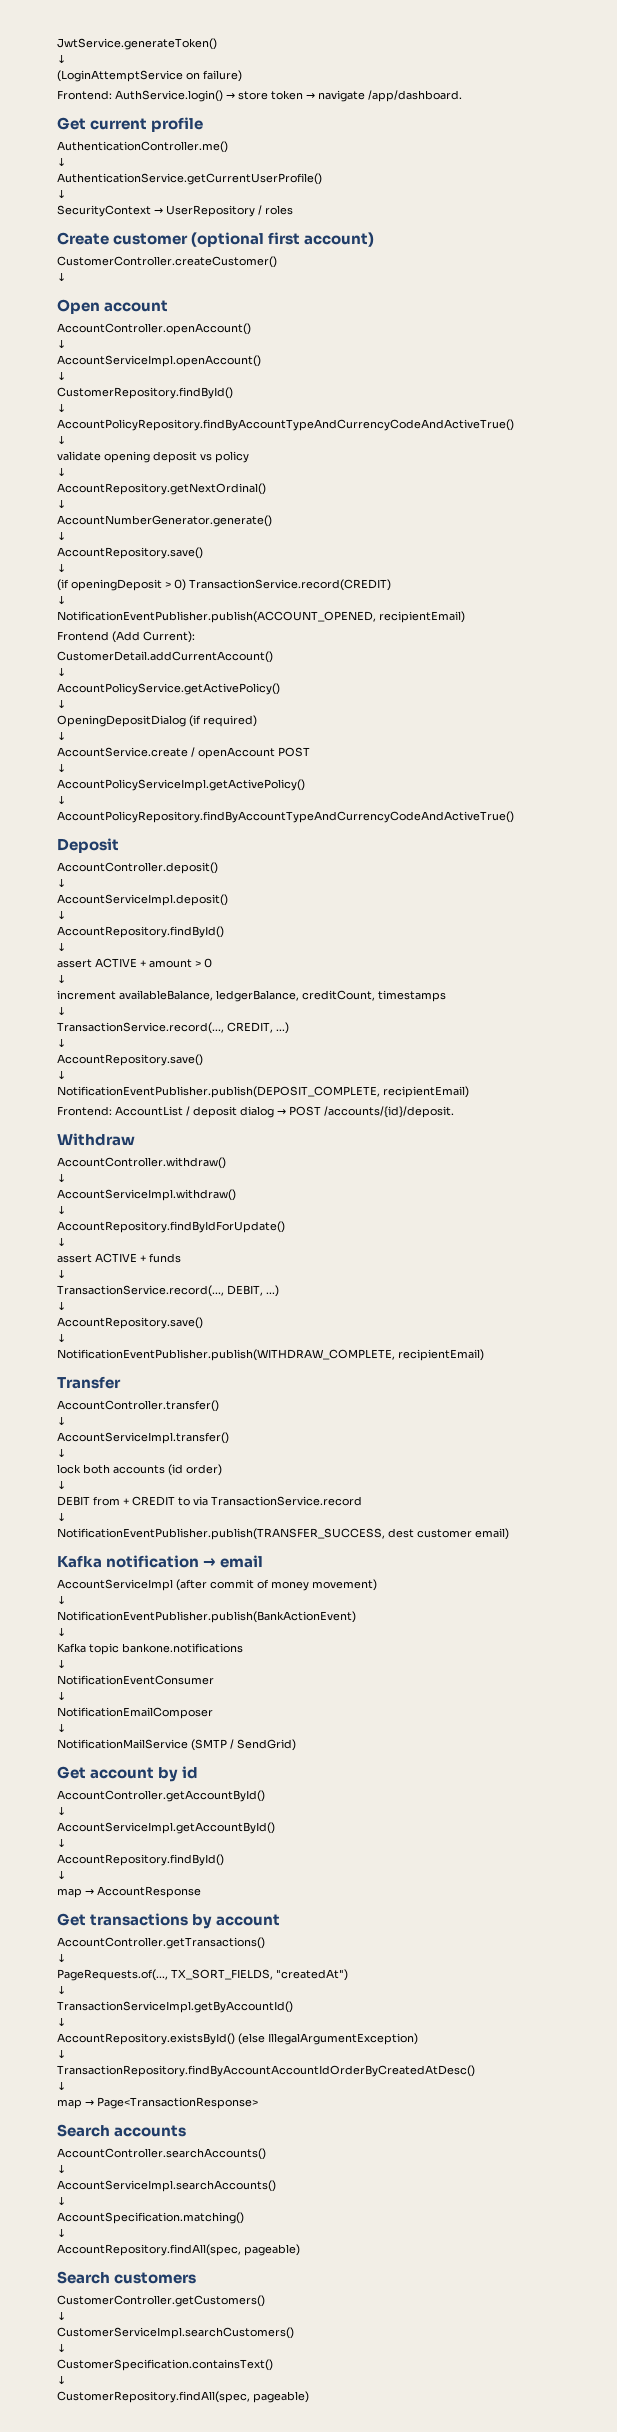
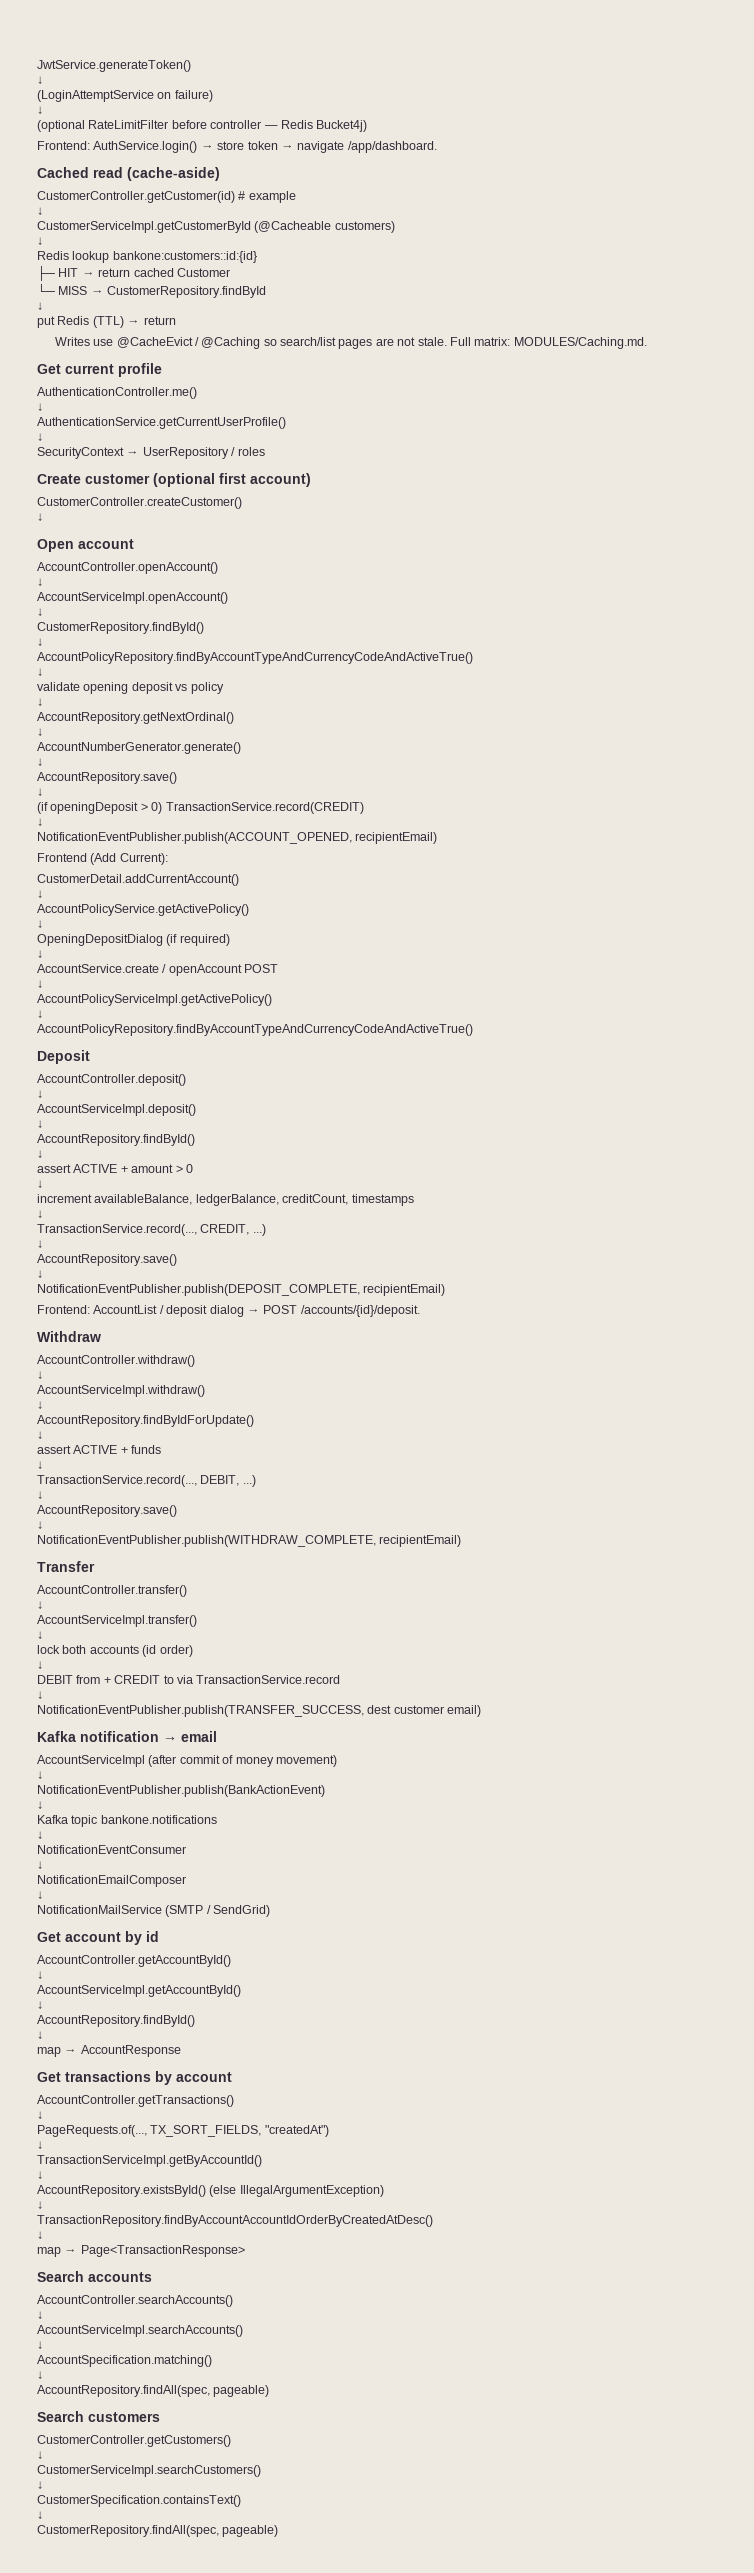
  (LoginAttemptService on failure)
+ ↓
+ (optional RateLimitFilter before controller — Redis Bucket4j)
+ Cached read (cache-aside)
+ CustomerController.getCustomer(id) # example
+ ↓
+ CustomerServiceImpl.getCustomerById (@Cacheable customers)
+ ↓
+ Redis lookup bankone:customers::id:{id}
+ ├─ HIT → return cached Customer
+ └─ MISS → CustomerRepository.findById
+ ↓
+ put Redis (TTL) → return
+ Writes use @CacheEvict / @Caching so search/list pages are not stale. Full matrix: MODULES/Caching.md.

